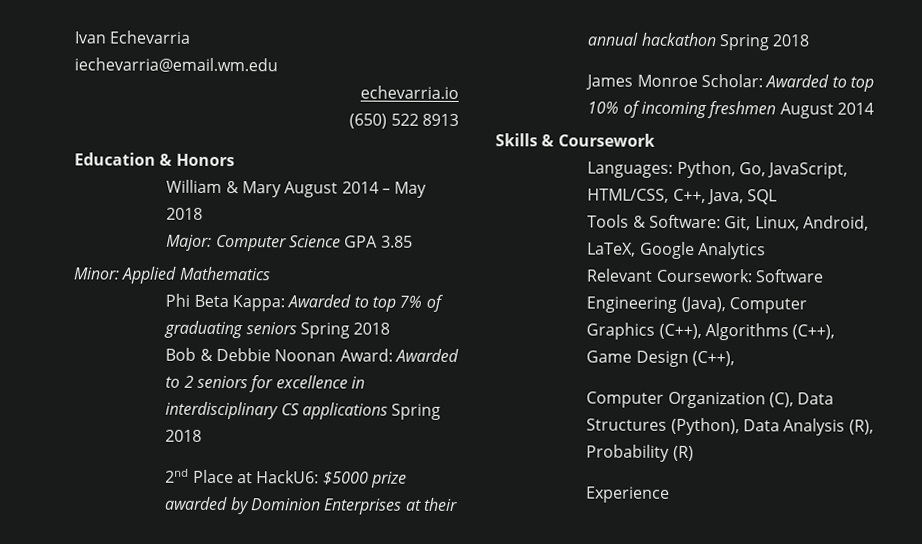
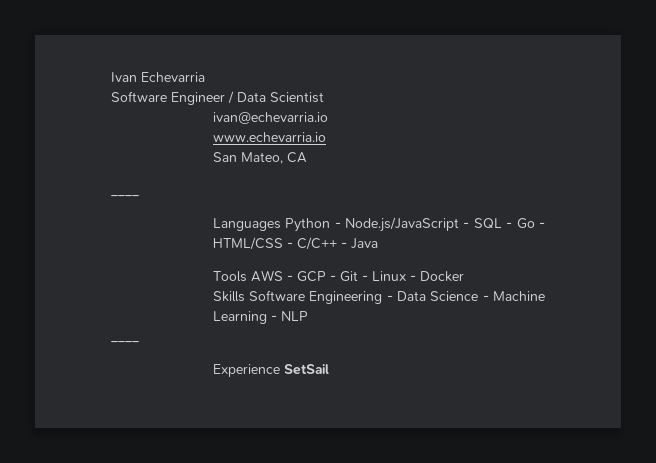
- iechevarria@email.wm.edu
- echevarria.io
- (650) 522 8913
- Education & Honors
- William & Mary August 2014 – May 2018
- Major: Computer Science GPA 3.85
- Minor: Applied Mathematics
- Phi Beta Kappa: Awarded to top 7% of graduating seniors Spring 2018
- Bob & Debbie Noonan Award: Awarded to 2 seniors for excellence in interdisciplinary CS applications Spring 2018
- 2nd Place at HackU6: $5000 prize awarded by Dominion Enterprises at their annual hackathon Spring 2018
- James Monroe Scholar: Awarded to top 10% of incoming freshmen August 2014
- Skills & Coursework
- Languages: Python, Go, JavaScript, HTML/CSS, C++, Java, SQL
- Tools & Software: Git, Linux, Android, LaTeX, Google Analytics
- Relevant Coursework: Software Engineering (Java), Computer Graphics (C++), Algorithms (C++), Game Design (C++),
- Computer Organization (C), Data Structures (Python), Data Analysis (R), Probability (R)
+ Software Engineer / Data Scientist
+ ivan@echevarria.io
+ www.echevarria.io
+ San Mateo, CA
+ ____
+ Languages Python - Node.js/JavaScript - SQL - Go - HTML/CSS - C/C++ - Java
+ Tools AWS - GCP - Git - Linux - Docker
+ Skills Software Engineering - Data Science - Machine Learning - NLP
+ ____
- Experience
+ Experience SetSail

